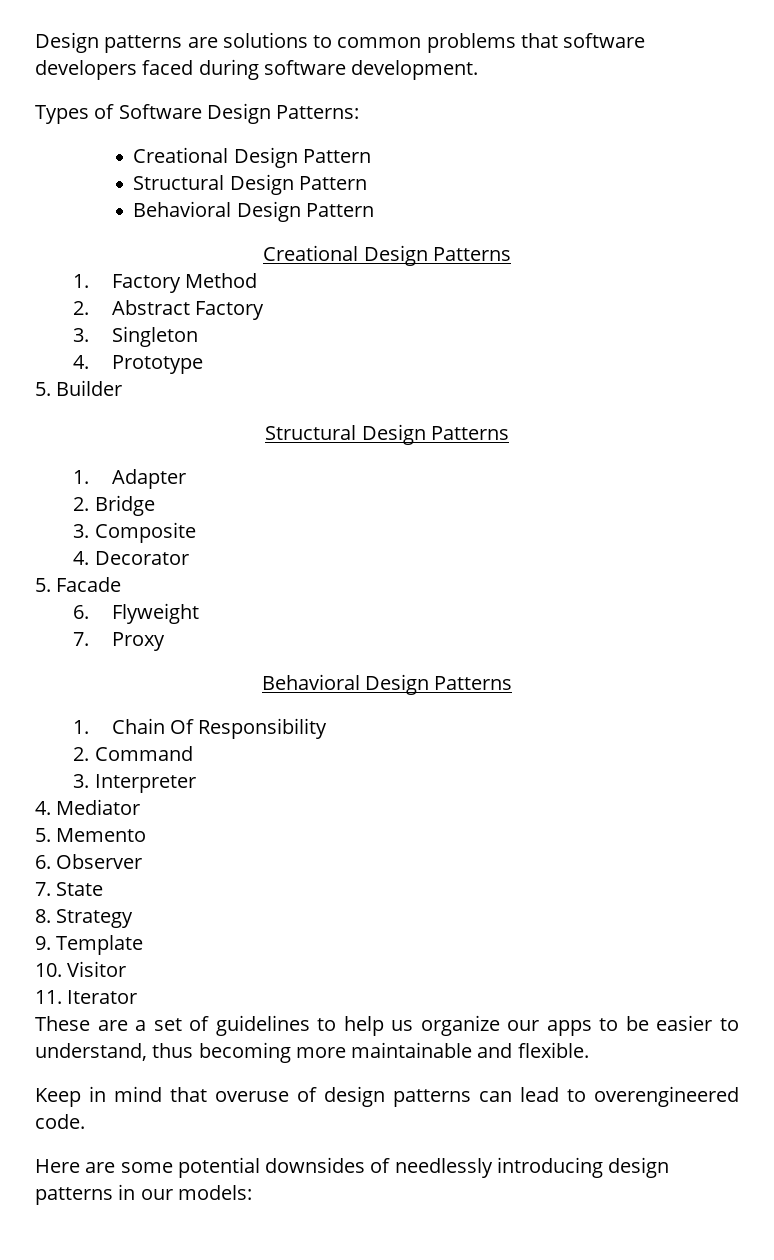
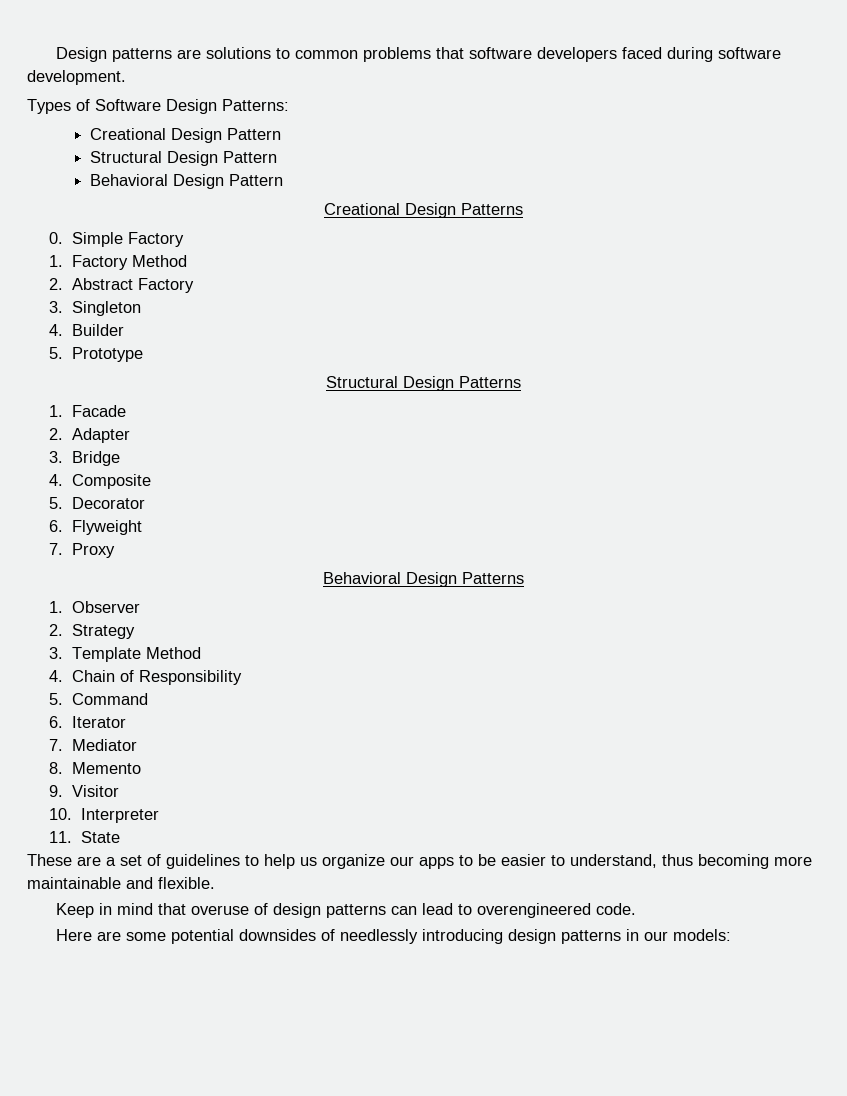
+ 0. Simple Factory
- 4. Prototype
+ 4. Builder
+ 5. Prototype
- 5. Builder
- 1. Adapter
+ 1. Facade
+ 2. Adapter
- 2. Bridge
+ 3. Bridge
- 3. Composite
+ 4. Composite
- 4. Decorator
+ 5. Decorator
- 5. Facade
- 1. Chain Of Responsibility
+ 1. Observer
+ 2. Strategy
+ 3. Template Method
+ 4. Chain of Responsibility
- 2. Command
+ 5. Command
- 3. Interpreter
- 4. Mediator
- 5. Memento
- 6. Observer
- 7. State
- 8. Strategy
- 9. Template
- 10. Visitor
- 11. Iterator
+ 6. Iterator
+ 7. Mediator
+ 8. Memento
+ 9. Visitor
+ 10. Interpreter
+ 11. State

